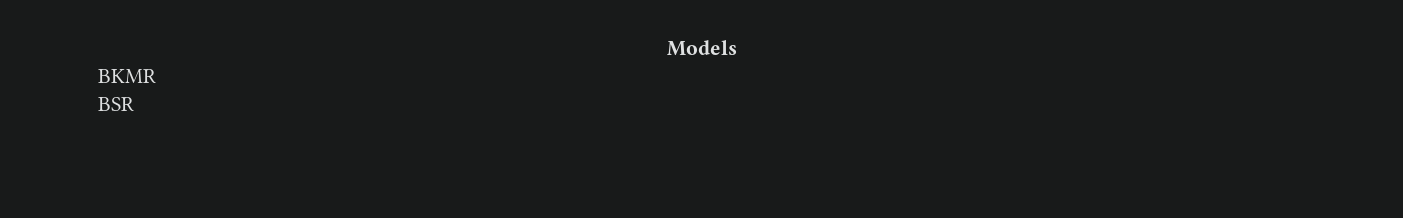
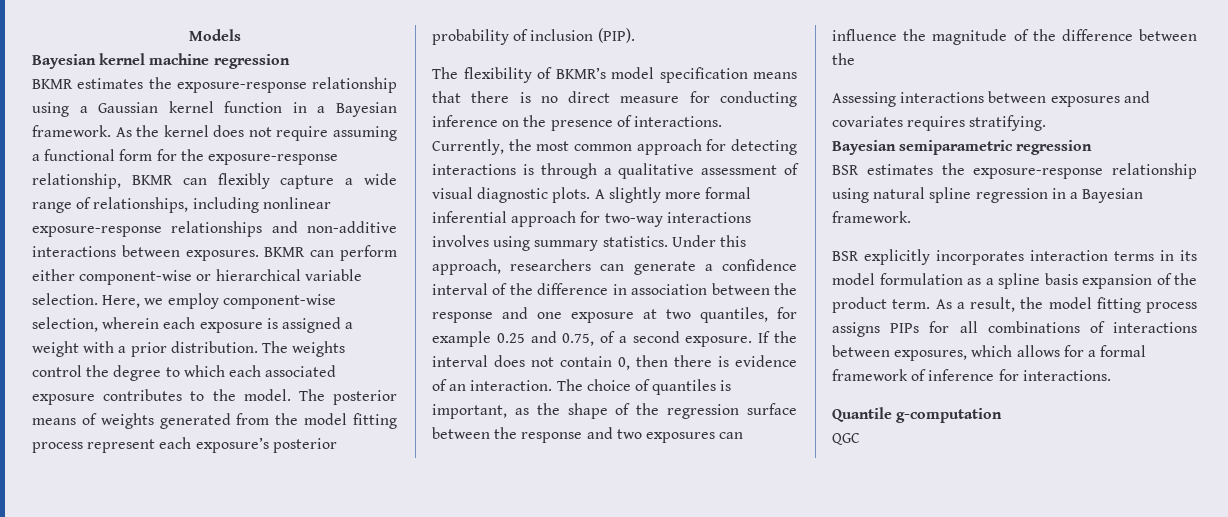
- BKMR
- BSR
+ Bayesian kernel machine regression
+ BKMR estimates the exposure-response relationship using a Gaussian kernel function in a Bayesian framework. As the kernel does not require assuming a functional form for the exposure-response relationship, BKMR can flexibly capture a wide range of relationships, including nonlinear exposure-response relationships and non-additive interactions between exposures. BKMR can perform either component-wise or hierarchical variable selection. Here, we employ component-wise selection, wherein each exposure is assigned a weight with a prior distribution. The weights control the degree to which each associated exposure contributes to the model. The posterior means of weights generated from the model fitting process represent each exposure’s posterior probability of inclusion (PIP).
+ The flexibility of BKMR’s model specification means that there is no direct measure for conducting inference on the presence of interactions. Currently, the most common approach for detecting interactions is through a qualitative assessment of visual diagnostic plots. A slightly more formal inferential approach for two-way interactions involves using summary statistics. Under this approach, researchers can generate a confidence interval of the difference in association between the response and one exposure at two quantiles, for example 0.25 and 0.75, of a second exposure. If the interval does not contain 0, then there is evidence of an interaction. The choice of quantiles is important, as the shape of the regression surface between the response and two exposures can influence the magnitude of the difference between the
+ Assessing interactions between exposures and covariates requires stratifying.
+ Bayesian semiparametric regression
+ BSR estimates the exposure-response relationship using natural spline regression in a Bayesian framework.
+ BSR explicitly incorporates interaction terms in its model formulation as a spline basis expansion of the product term. As a result, the model fitting process assigns PIPs for all combinations of interactions between exposures, which allows for a formal framework of inference for interactions.
+ Quantile g-computation
+ QGC

